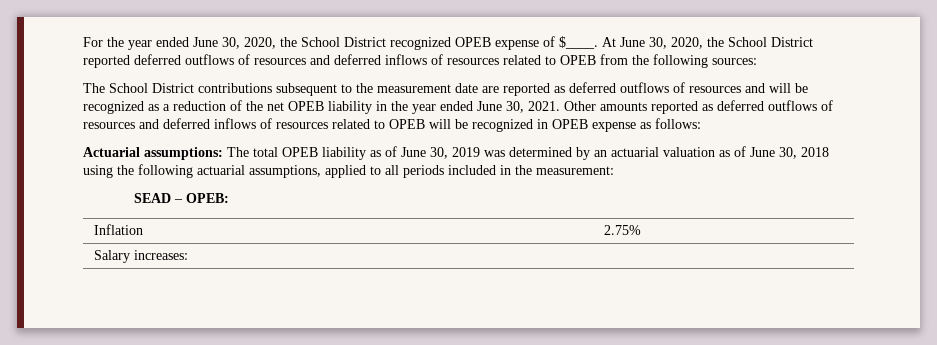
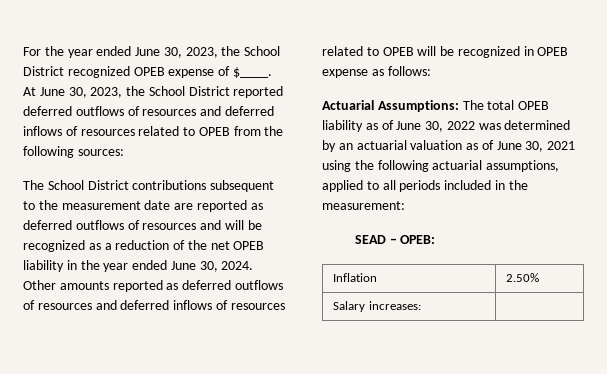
- For the year ended June 30, 2020, the School District recognized OPEB expense of $____.
+ For the year ended June 30, 2023, the School District recognized OPEB expense of $____.
- At June 30, 2020, the School District reported deferred outflows of resources and deferred inflows of resources related to OPEB from the following sources:
+ At June 30, 2023, the School District reported deferred outflows of resources and deferred inflows of resources related to OPEB from the following sources:
- The School District contributions subsequent to the measurement date are reported as deferred outflows of resources and will be recognized as a reduction of the net OPEB liability in the year ended June 30, 2021.
+ The School District contributions subsequent to the measurement date are reported as deferred outflows of resources and will be recognized as a reduction of the net OPEB liability in the year ended June 30, 2024.
- Actuarial assumptions: The total OPEB liability as of June 30, 2019 was determined by an actuarial valuation as of June 30, 2018 using the following actuarial assumptions, applied to all periods included in the measurement:
+ Actuarial Assumptions: The total OPEB liability as of June 30, 2022 was determined by an actuarial valuation as of June 30, 2021 using the following actuarial assumptions, applied to all periods included in the measurement:
- Inflation | 2.75%
+ Inflation | 2.50%

